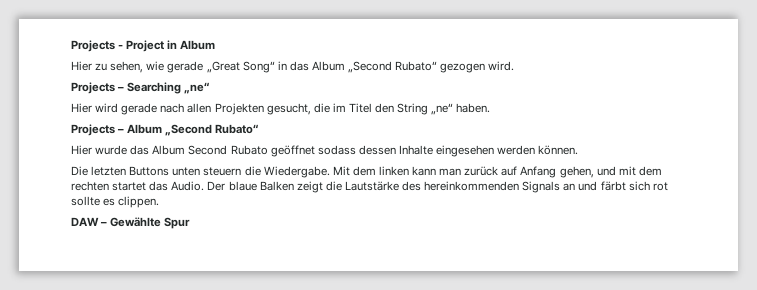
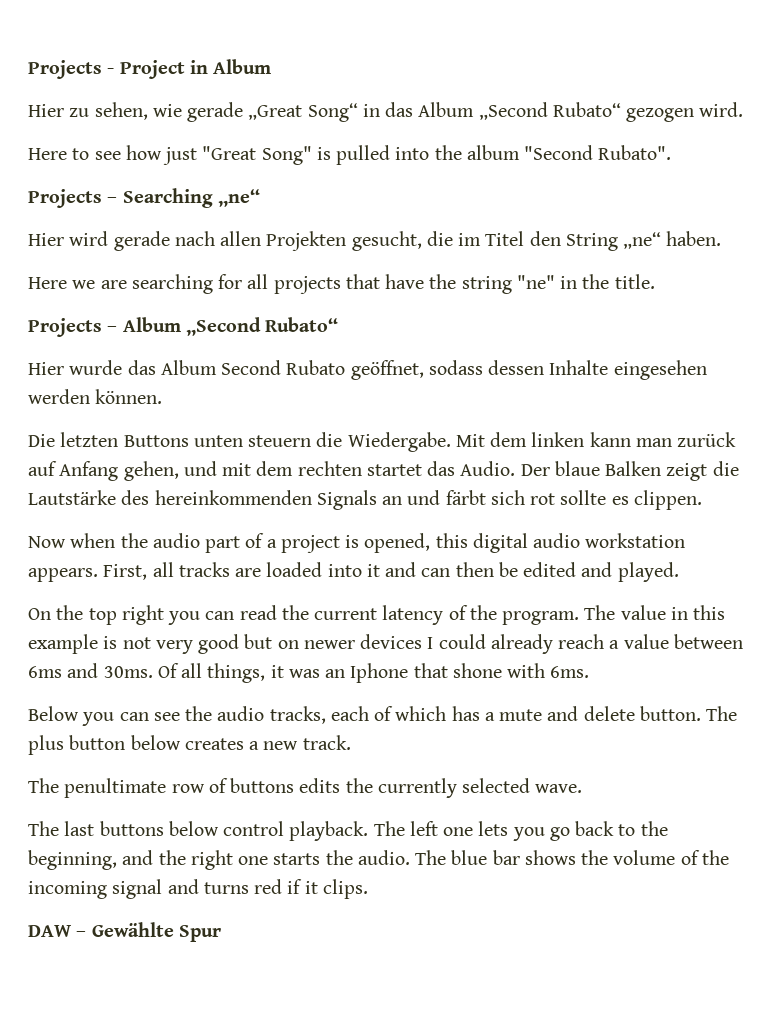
+ Here to see how just "Great Song" is pulled into the album "Second Rubato".
+ Here we are searching for all projects that have the string "ne" in the title.
- Hier wurde das Album Second Rubato geöffnet sodass dessen Inhalte eingesehen werden können.
+ Hier wurde das Album Second Rubato geöffnet, sodass dessen Inhalte eingesehen werden können.
+ Now when the audio part of a project is opened, this digital audio workstation appears. First, all tracks are loaded into it and can then be edited and played.
+ On the top right you can read the current latency of the program. The value in this example is not very good but on newer devices I could already reach a value between 6ms and 30ms. Of all things, it was an Iphone that shone with 6ms.
+ Below you can see the audio tracks, each of which has a mute and delete button. The plus button below creates a new track.
+ The penultimate row of buttons edits the currently selected wave.
+ The last buttons below control playback. The left one lets you go back to the beginning, and the right one starts the audio. The blue bar shows the volume of the incoming signal and turns red if it clips.

